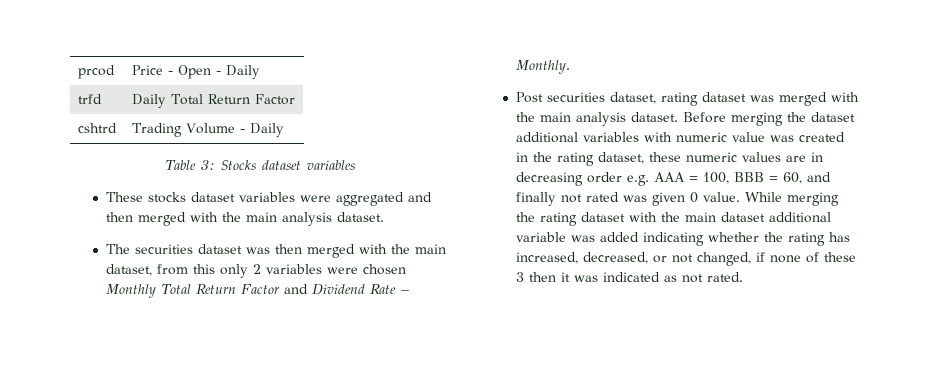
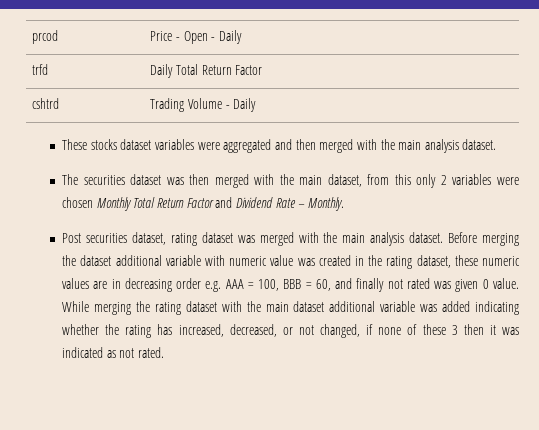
- Table 3: Stocks dataset variables
- Before merging the dataset additional variables with numeric value was created in the rating dataset, these numeric values are in decreasing order e.g. AAA = 100, BBB = 60, and finally not rated was given 0 value.
+ Before merging the dataset additional variable with numeric value was created in the rating dataset, these numeric values are in decreasing order e.g. AAA = 100, BBB = 60, and finally not rated was given 0 value.

